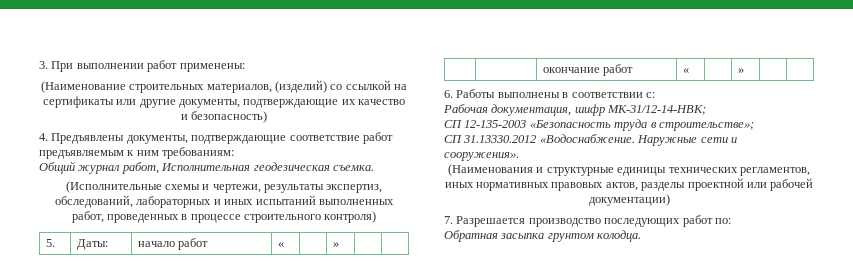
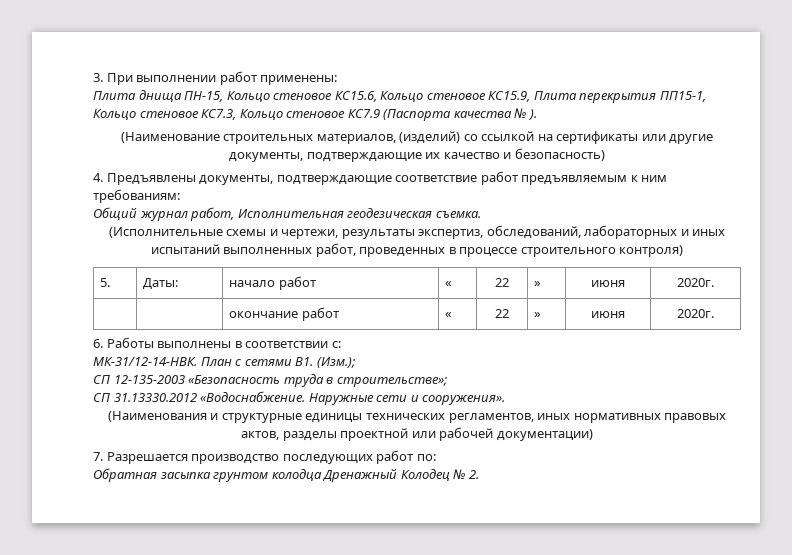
+ Плита днища ПН-15, Кольцо стеновое КС15.6, Кольцо стеновое КС15.9, Плита перекрытия ПП15-1, Кольцо стеновое КС7.3, Кольцо стеновое КС7.9 (Паспорта качества № ).
- 5. | Даты: | начало работ | « | | » | |
+ 5. | Даты: | начало работ | « | 22 | » | июня | 2020г.
- | | окончание работ | « | | » | |
+ | | окончание работ | « | 22 | » | июня | 2020г.
- Рабочая документация, шифр МК-31/12-14-НВК;
+ МК-31/12-14-НВК. План с сетями В1. (Изм.);
- Обратная засыпка грунтом колодца.
+ Обратная засыпка грунтом колодца Дренажный Колодец № 2.

